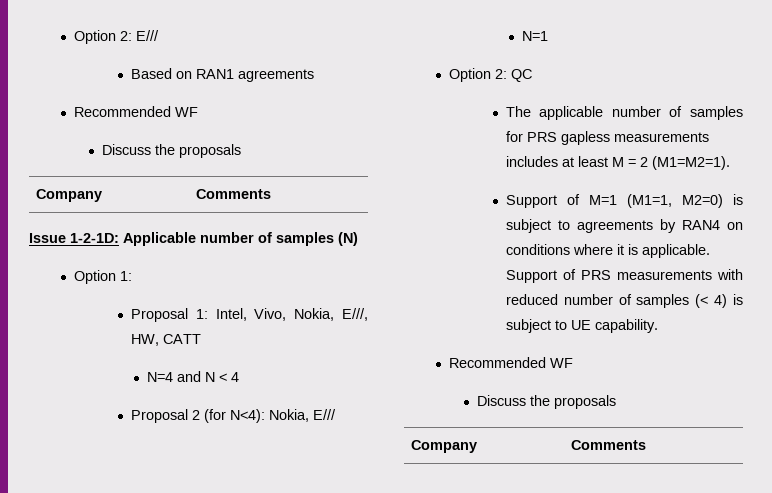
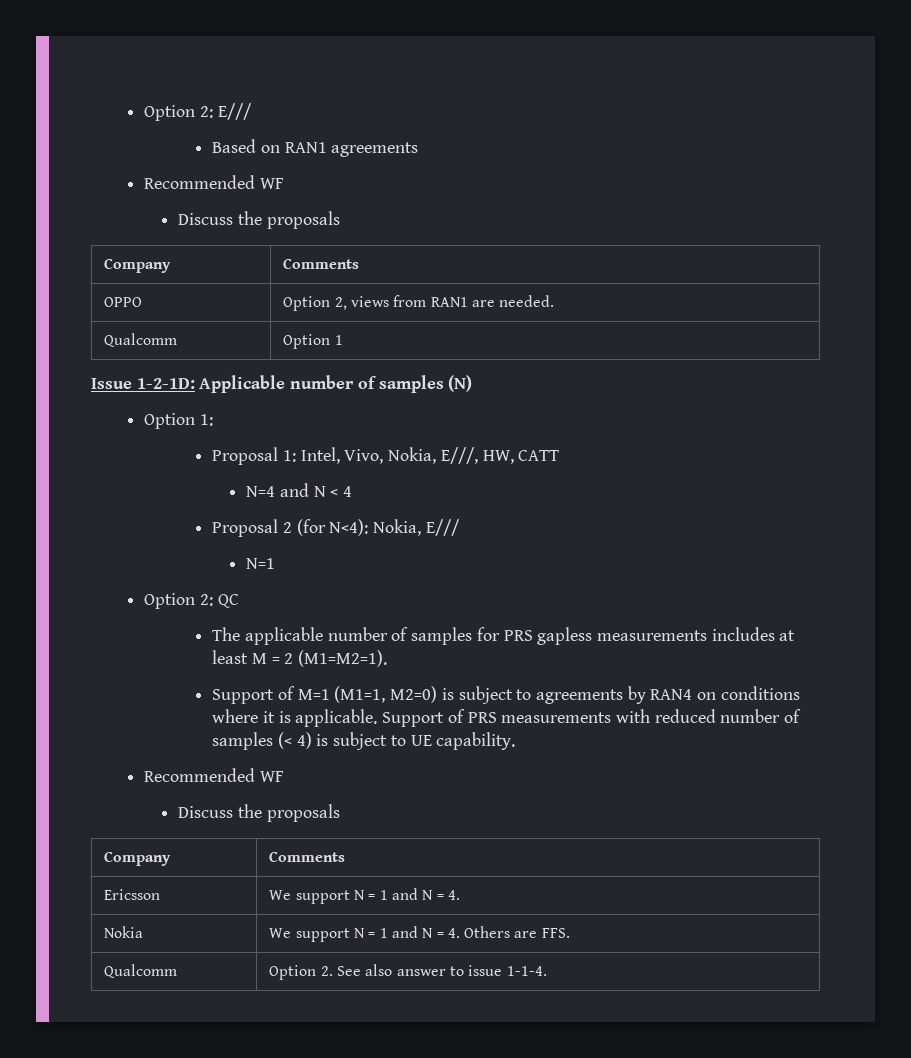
+ OPPO | Option 2, views from RAN1 are needed.
+ Qualcomm | Option 1
+ Ericsson | We support N = 1 and N = 4.
+ Nokia | We support N = 1 and N = 4. Others are FFS.
+ Qualcomm | Option 2. See also answer to issue 1-1-4.

